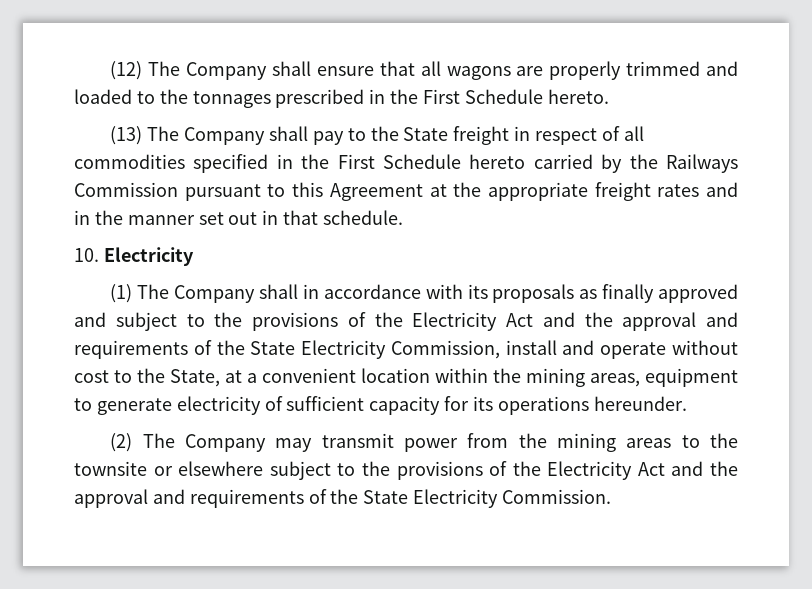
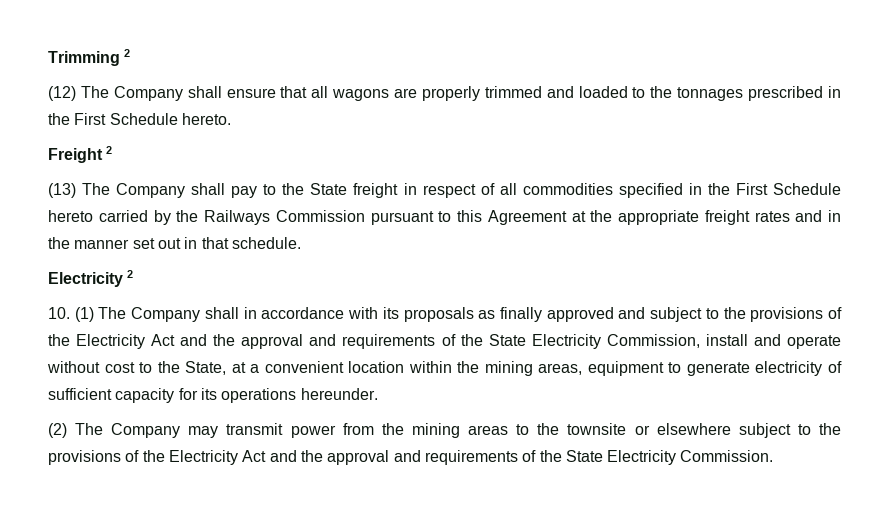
+ Trimming 2
+ Freight 2
+ Electricity 2
- 10. Electricity
- (1) The Company shall in accordance with its proposals as finally approved and subject to the provisions of the Electricity Act and the approval and requirements of the State Electricity Commission, install and operate without cost to the State, at a convenient location within the mining areas, equipment to generate electricity of sufficient capacity for its operations hereunder.
+ 10. (1) The Company shall in accordance with its proposals as finally approved and subject to the provisions of the Electricity Act and the approval and requirements of the State Electricity Commission, install and operate without cost to the State, at a convenient location within the mining areas, equipment to generate electricity of sufficient capacity for its operations hereunder.

